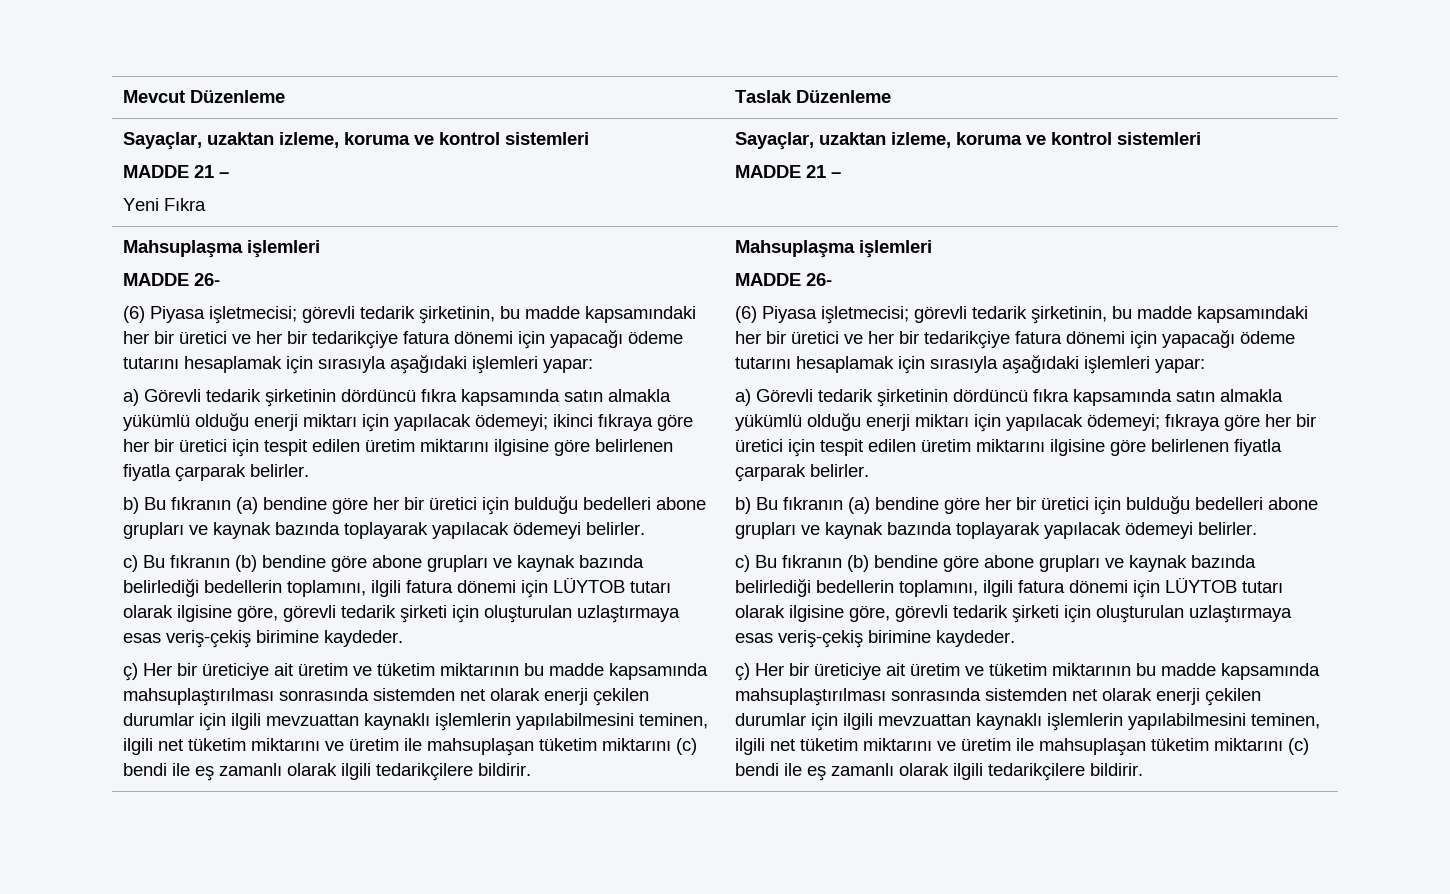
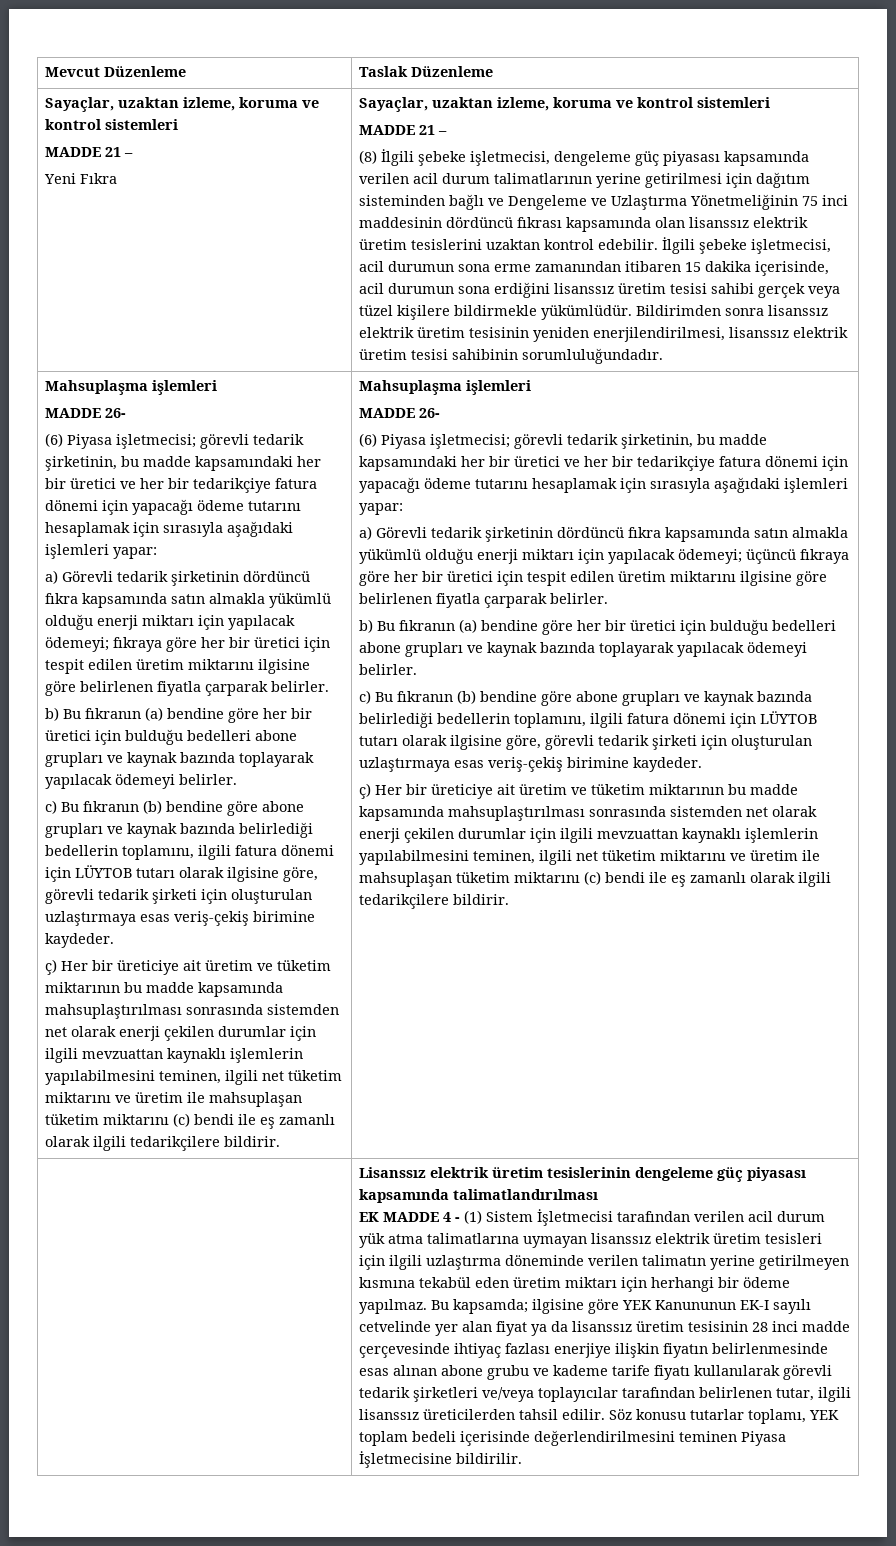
+ (8) İlgili şebeke işletmecisi, dengeleme güç piyasası kapsamında verilen acil durum talimatlarının yerine getirilmesi için dağıtım sisteminden bağlı ve Dengeleme ve Uzlaştırma Yönetmeliğinin 75 inci maddesinin dördüncü fıkrası kapsamında olan lisanssız elektrik üretim tesislerini uzaktan kontrol edebilir. İlgili şebeke işletmecisi, acil durumun sona erme zamanından itibaren 15 dakika içerisinde, acil durumun sona erdiğini lisanssız üretim tesisi sahibi gerçek veya tüzel kişilere bildirmekle yükümlüdür. Bildirimden sonra lisanssız elektrik üretim tesisinin yeniden enerjilendirilmesi, lisanssız elektrik üretim tesisi sahibinin sorumluluğundadır.
- a) Görevli tedarik şirketinin dördüncü fıkra kapsamında satın almakla yükümlü olduğu enerji miktarı için yapılacak ödemeyi; ikinci fıkraya göre her bir üretici için tespit edilen üretim miktarını ilgisine göre belirlenen fiyatla çarparak belirler.
+ a) Görevli tedarik şirketinin dördüncü fıkra kapsamında satın almakla yükümlü olduğu enerji miktarı için yapılacak ödemeyi; fıkraya göre her bir üretici için tespit edilen üretim miktarını ilgisine göre belirlenen fiyatla çarparak belirler.
- a) Görevli tedarik şirketinin dördüncü fıkra kapsamında satın almakla yükümlü olduğu enerji miktarı için yapılacak ödemeyi; fıkraya göre her bir üretici için tespit edilen üretim miktarını ilgisine göre belirlenen fiyatla çarparak belirler.
+ a) Görevli tedarik şirketinin dördüncü fıkra kapsamında satın almakla yükümlü olduğu enerji miktarı için yapılacak ödemeyi; üçüncü fıkraya göre her bir üretici için tespit edilen üretim miktarını ilgisine göre belirlenen fiyatla çarparak belirler.
+ Lisanssız elektrik üretim tesislerinin dengeleme güç piyasası kapsamında talimatlandırılması
+ EK MADDE 4 - (1) Sistem İşletmecisi tarafından verilen acil durum yük atma talimatlarına uymayan lisanssız elektrik üretim tesisleri için ilgili uzlaştırma döneminde verilen talimatın yerine getirilmeyen kısmına tekabül eden üretim miktarı için herhangi bir ödeme yapılmaz. Bu kapsamda; ilgisine göre YEK Kanununun EK-I sayılı cetvelinde yer alan fiyat ya da lisanssız üretim tesisinin 28 inci madde çerçevesinde ihtiyaç fazlası enerjiye ilişkin fiyatın belirlenmesinde esas alınan abone grubu ve kademe tarife fiyatı kullanılarak görevli tedarik şirketleri ve/veya toplayıcılar tarafından belirlenen tutar, ilgili lisanssız üreticilerden tahsil edilir. Söz konusu tutarlar toplamı, YEK toplam bedeli içerisinde değerlendirilmesini teminen Piyasa İşletmecisine bildirilir.

